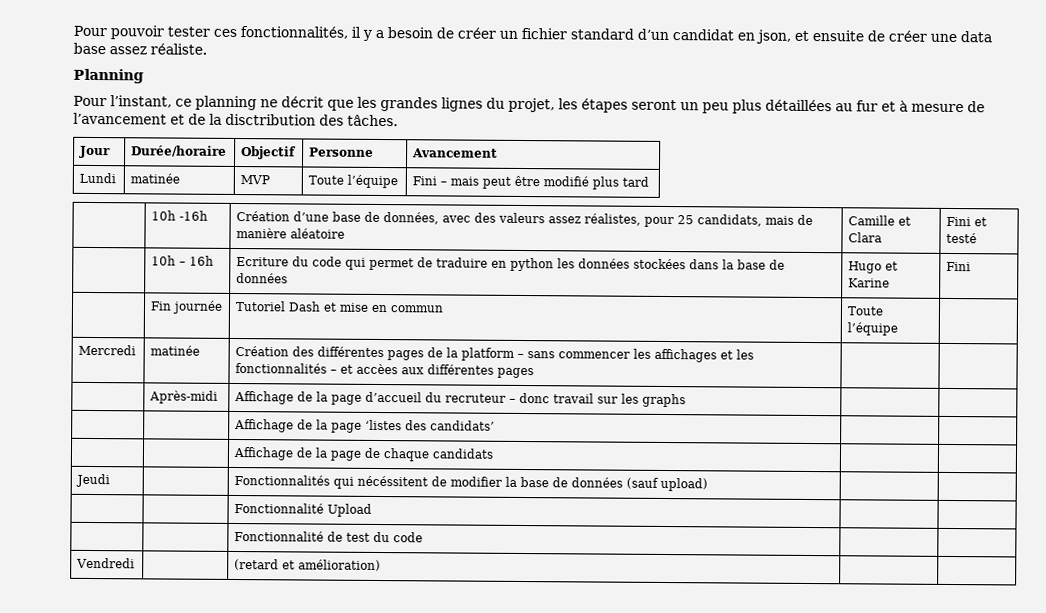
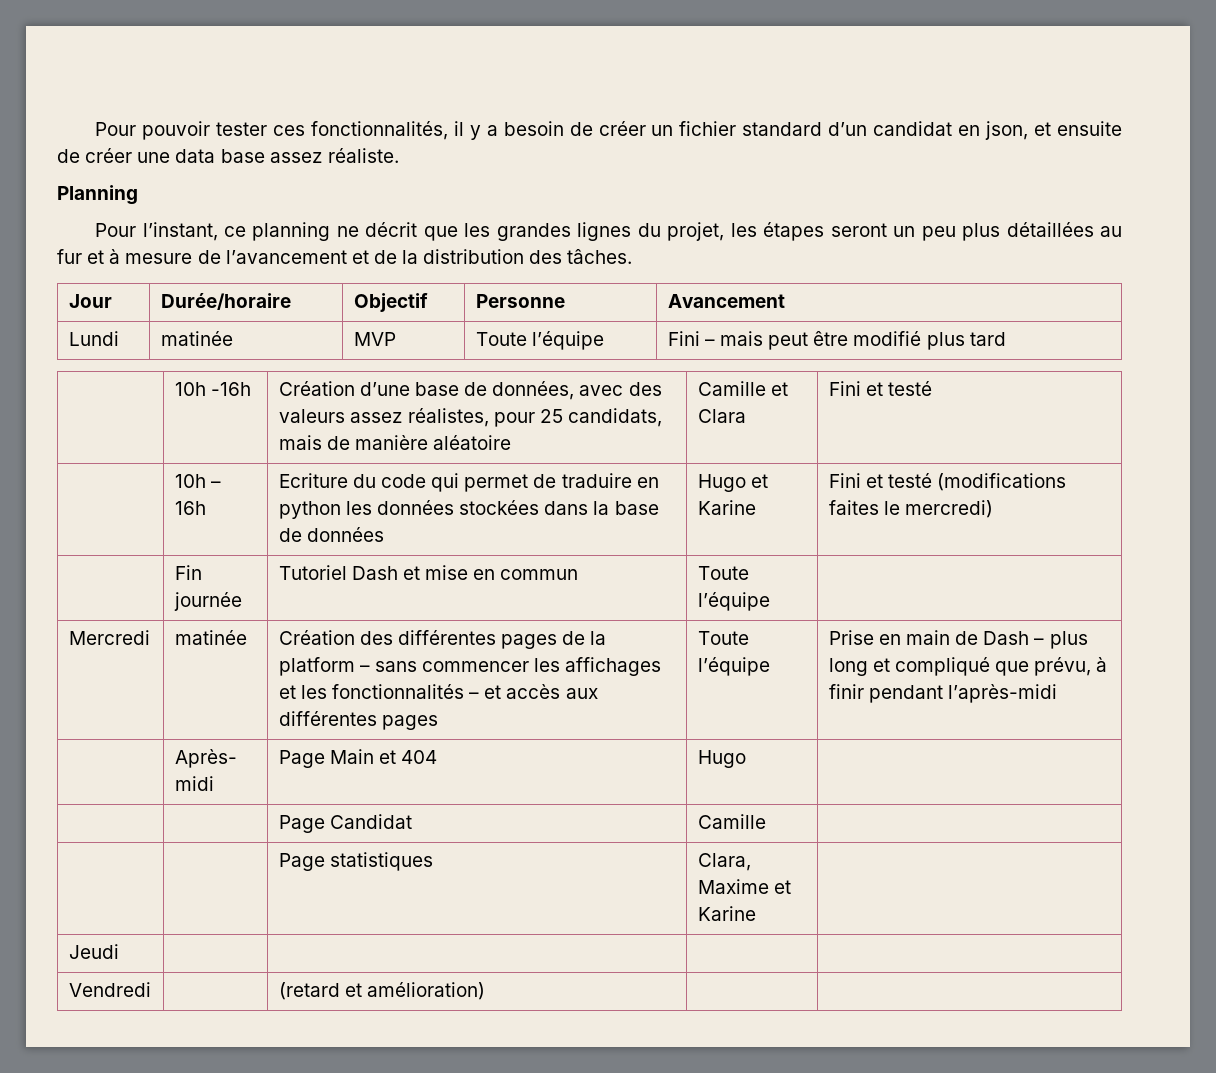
- Pour l’instant, ce planning ne décrit que les grandes lignes du projet, les étapes seront un peu plus détaillées au fur et à mesure de l’avancement et de la disctribution des tâches.
+ Pour l’instant, ce planning ne décrit que les grandes lignes du projet, les étapes seront un peu plus détaillées au fur et à mesure de l’avancement et de la distribution des tâches.
- | 10h – 16h | Ecriture du code qui permet de traduire en python les données stockées dans la base de données | Hugo et Karine | Fini
+ | 10h – 16h | Ecriture du code qui permet de traduire en python les données stockées dans la base de données | Hugo et Karine | Fini et testé (modifications faites le mercredi)
- Création des différentes pages de la platform – sans commencer les affichages et les fonctionnalités – et accèes aux différentes pages
+ Création des différentes pages de la platform – sans commencer les affichages et les fonctionnalités – et accès aux différentes pages
- | Après-midi | Affichage de la page d’accueil du recruteur – donc travail sur les graphs | |
- | | Affichage de la page ‘listes des candidats’ | |
- | | Affichage de la page de chaque candidats | |
- Jeudi | | Fonctionnalités qui nécéssitent de modifier la base de données (sauf upload) | |
- | | Fonctionnalité Upload | |
- | | Fonctionnalité de test du code | |
+ Toute l’équipe | Prise en main de Dash – plus long et compliqué que prévu, à finir pendant l’après-midi
+ | Après- midi | Page Main et 404 | Hugo |
+ | | Page Candidat | Camille |
+ | | Page statistiques | Clara, Maxime et Karine |
+ Jeudi | | | |

